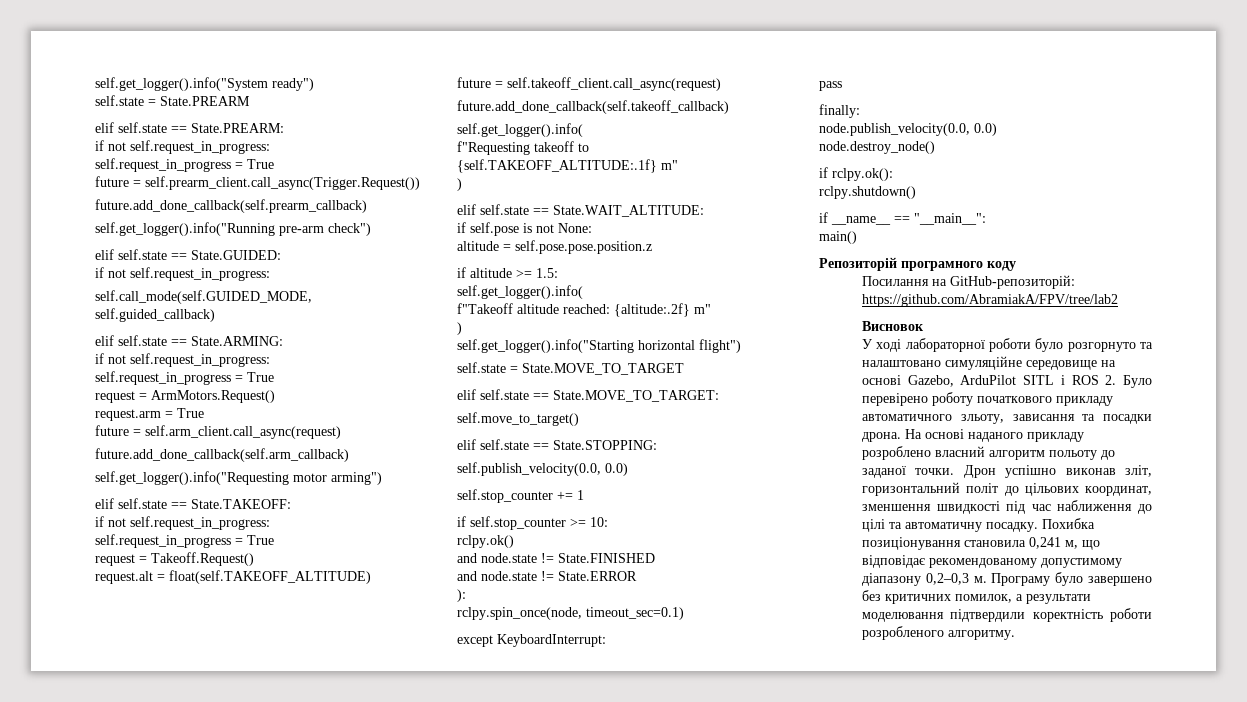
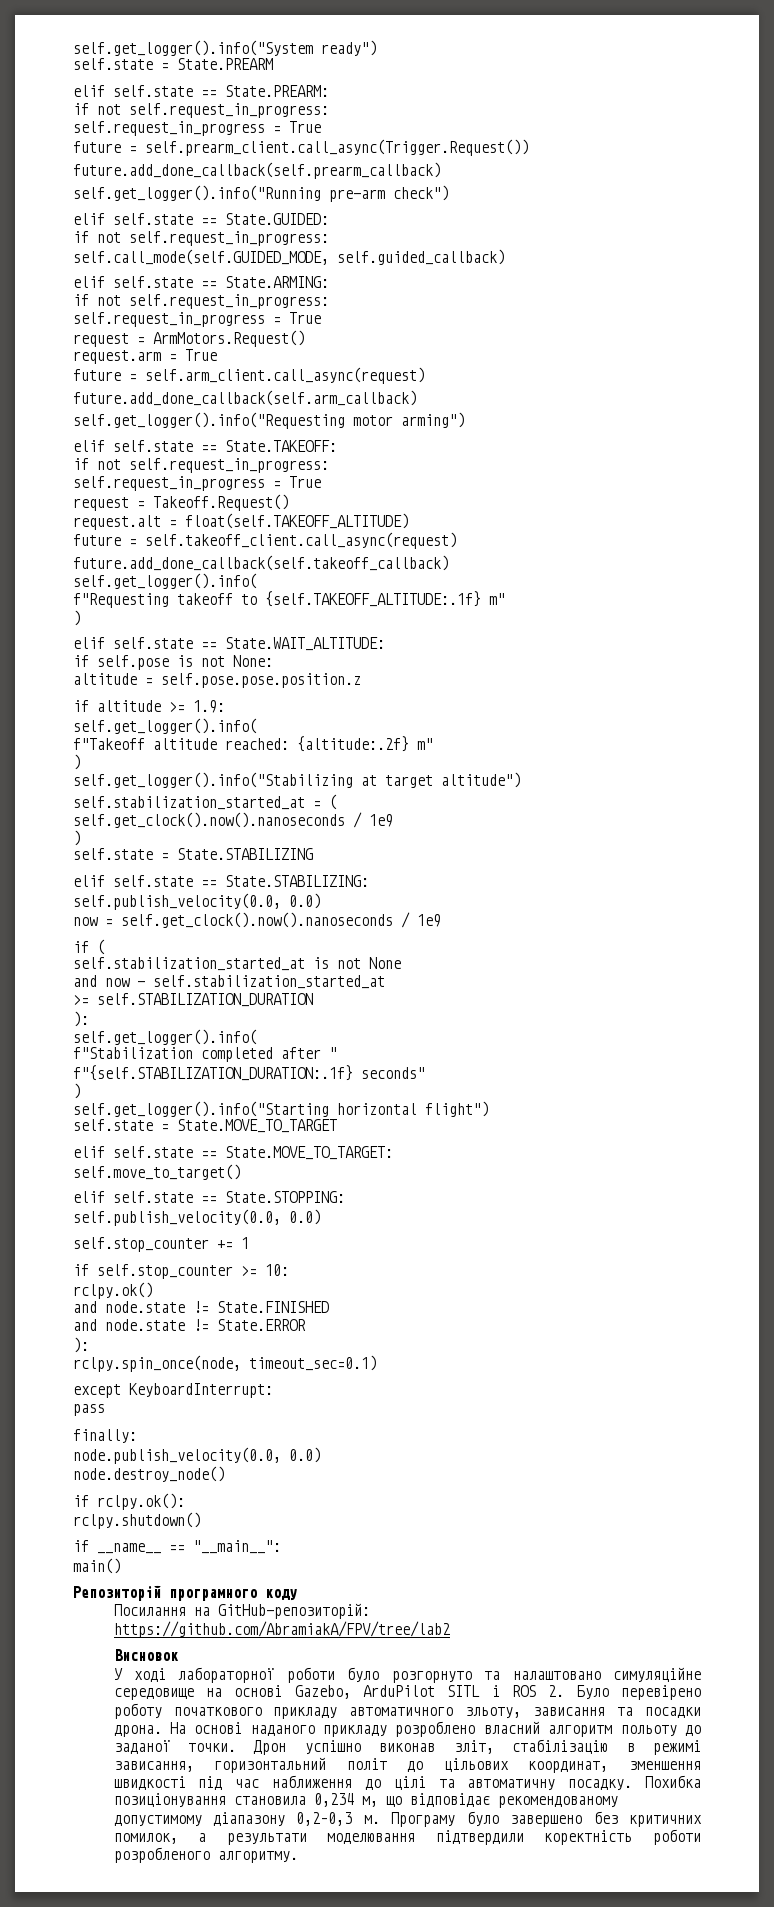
- if altitude >= 1.5:
+ if altitude >= 1.9:
+ self.get_logger().info("Stabilizing at target altitude")
+ self.stabilization_started_at = (
+ self.get_clock().now().nanoseconds / 1e9
+ )
+ self.state = State.STABILIZING
+ elif self.state == State.STABILIZING:
+ self.publish_velocity(0.0, 0.0)
+ now = self.get_clock().now().nanoseconds / 1e9
+ if (
+ self.stabilization_started_at is not None
+ and now - self.stabilization_started_at
+ >= self.STABILIZATION_DURATION
+ ):
+ self.get_logger().info(
+ f"Stabilization completed after "
+ f"{self.STABILIZATION_DURATION:.1f} seconds"
+ )
- Дрон успішно виконав зліт, горизонтальний політ до цільових координат, зменшення швидкості під час наближення до цілі та автоматичну посадку.
+ Дрон успішно виконав зліт, стабілізацію в режимі зависання, горизонтальний політ до цільових координат, зменшення швидкості під час наближення до цілі та автоматичну посадку.
- Похибка позиціонування становила 0,241 м, що відповідає рекомендованому допустимому діапазону 0,2–0,3 м.
+ Похибка позиціонування становила 0,234 м, що відповідає рекомендованому допустимому діапазону 0,2–0,3 м.

